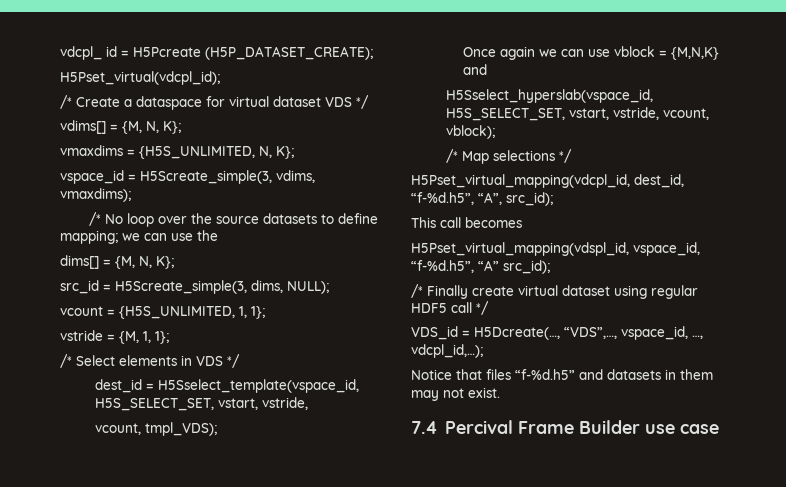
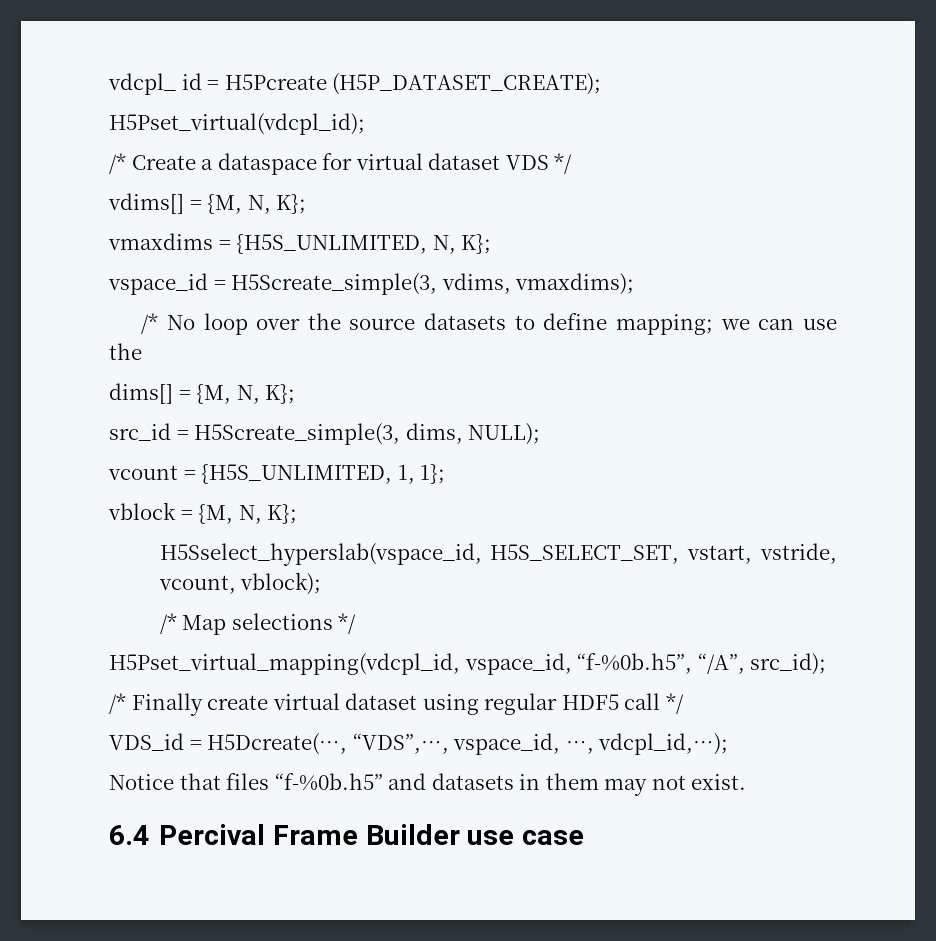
- vstride = {M, 1, 1};
- /* Select elements in VDS */
- dest_id = H5Sselect_template(vspace_id, H5S_SELECT_SET, vstart, vstride,
- vcount, tmpl_VDS);
- Once again we can use vblock = {M,N,K} and
+ vblock = {M, N, K};
- H5Pset_virtual_mapping(vdcpl_id, dest_id, “f-%d.h5”, “A”, src_id);
- This call becomes
- H5Pset_virtual_mapping(vdspl_id, vspace_id, “f-%d.h5”, “A” src_id);
+ H5Pset_virtual_mapping(vdcpl_id, vspace_id, “f-%0b.h5”, “/A”, src_id);
- Notice that files “f-%d.h5” and datasets in them may not exist.
+ Notice that files “f-%0b.h5” and datasets in them may not exist.
- 7.4 Percival Frame Builder use case
+ 6.4 Percival Frame Builder use case

